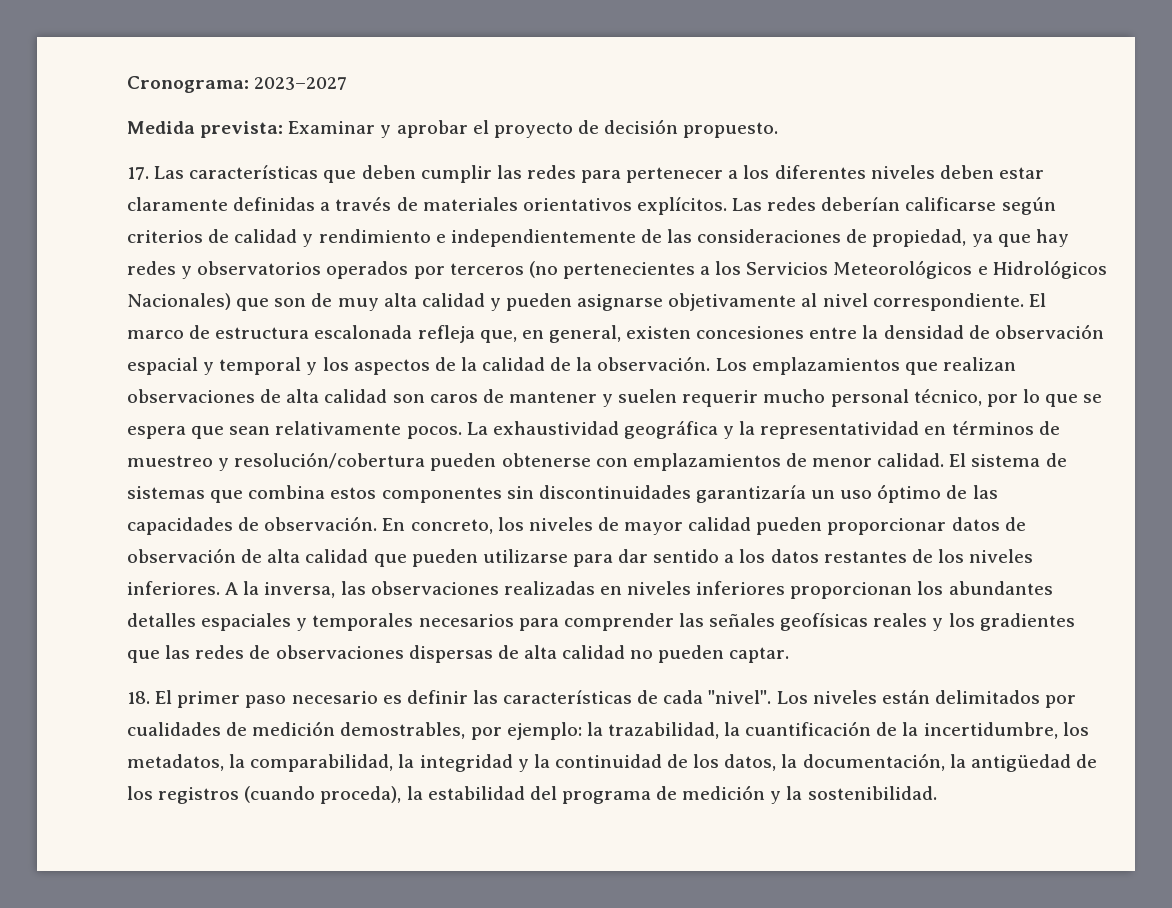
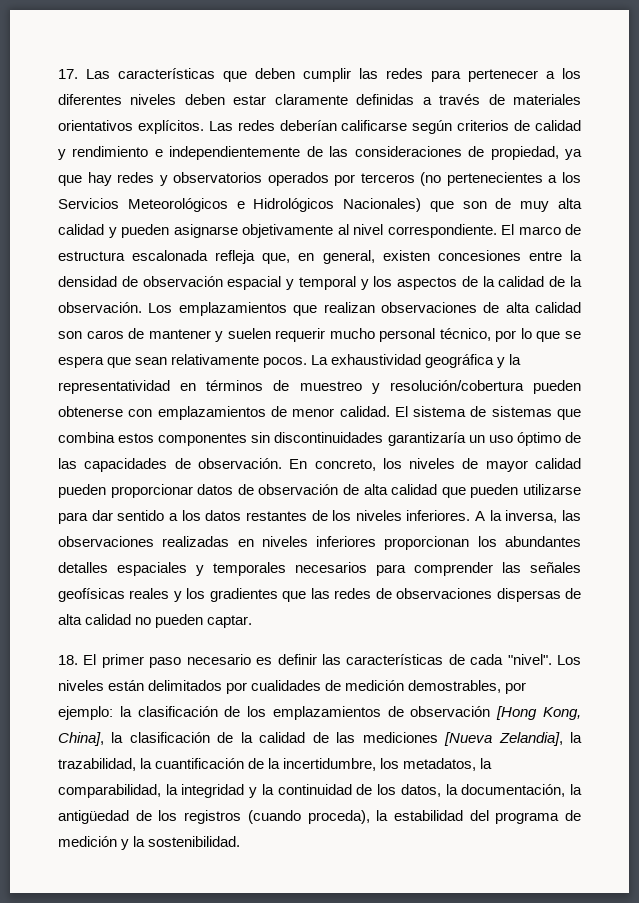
- Cronograma: 2023–2027
- Medida prevista: Examinar y aprobar el proyecto de decisión propuesto.
- Los niveles están delimitados por cualidades de medición demostrables, por ejemplo: la trazabilidad, la cuantificación de la incertidumbre, los metadatos, la comparabilidad, la integridad y la continuidad de los datos, la documentación, la antigüedad de los registros (cuando proceda), la estabilidad del programa de medición y la sostenibilidad.
+ Los niveles están delimitados por cualidades de medición demostrables, por ejemplo: la clasificación de los emplazamientos de observación [Hong Kong, China], la clasificación de la calidad de las mediciones [Nueva Zelandia], la trazabilidad, la cuantificación de la incertidumbre, los metadatos, la comparabilidad, la integridad y la continuidad de los datos, la documentación, la antigüedad de los registros (cuando proceda), la estabilidad del programa de medición y la sostenibilidad.

